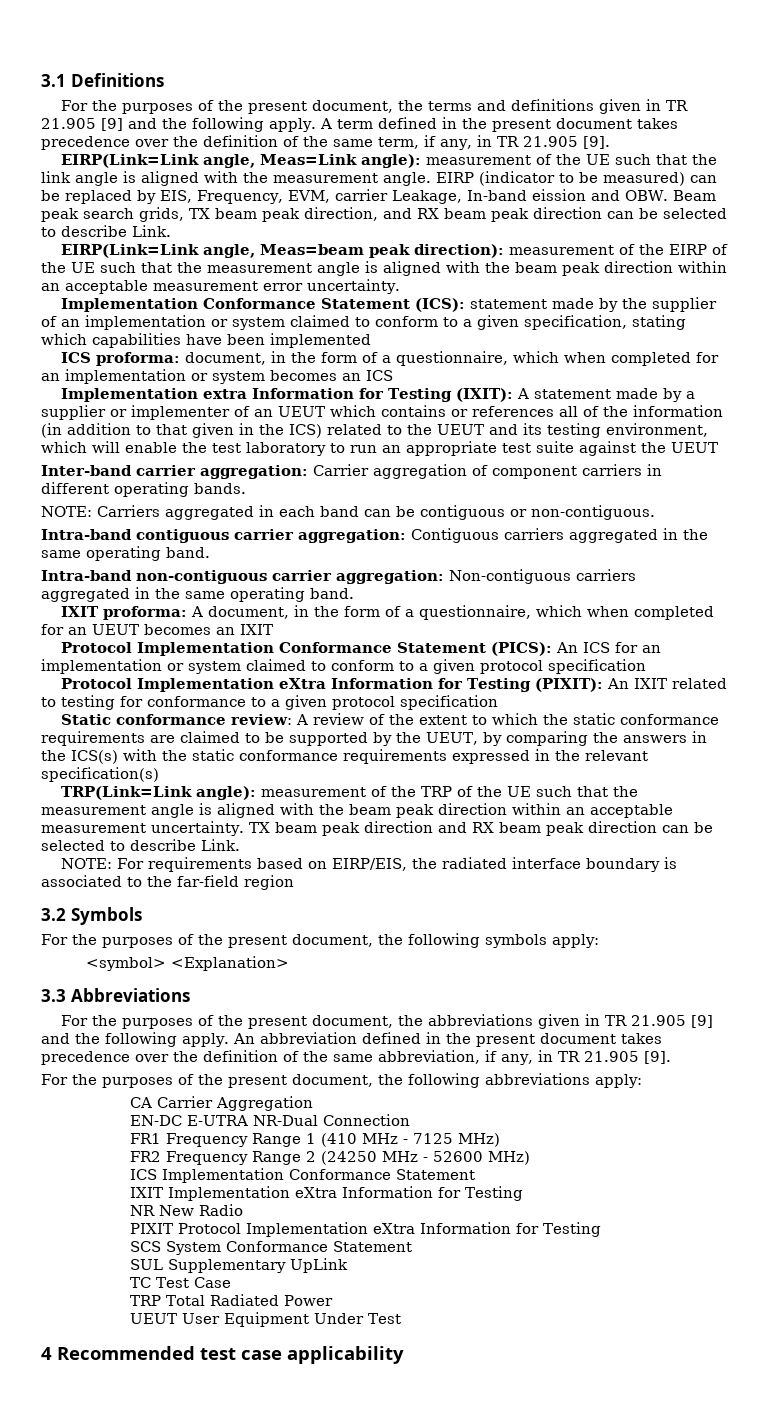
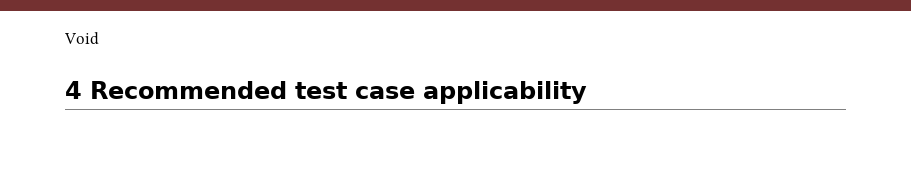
- 3.1 Definitions
- For the purposes of the present document, the terms and definitions given in TR 21.905 [9] and the following apply. A term defined in the present document takes precedence over the definition of the same term, if any, in TR 21.905 [9].
- EIRP(Link=Link angle, Meas=Link angle): measurement of the UE such that the link angle is aligned with the measurement angle. EIRP (indicator to be measured) can be replaced by EIS, Frequency, EVM, carrier Leakage, In-band eission and OBW. Beam peak search grids, TX beam peak direction, and RX beam peak direction can be selected to describe Link.
- EIRP(Link=Link angle, Meas=beam peak direction): measurement of the EIRP of the UE such that the measurement angle is aligned with the beam peak direction within an acceptable measurement error uncertainty.
- Implementation Conformance Statement (ICS): statement made by the supplier of an implementation or system claimed to conform to a given specification, stating which capabilities have been implemented
- ICS proforma: document, in the form of a questionnaire, which when completed for an implementation or system becomes an ICS
- Implementation extra Information for Testing (IXIT): A statement made by a supplier or implementer of an UEUT which contains or references all of the information (in addition to that given in the ICS) related to the UEUT and its testing environment, which will enable the test laboratory to run an appropriate test suite against the UEUT
- Inter-band carrier aggregation: Carrier aggregation of component carriers in different operating bands.
- NOTE: Carriers aggregated in each band can be contiguous or non-contiguous.
- Intra-band contiguous carrier aggregation: Contiguous carriers aggregated in the same operating band.
- Intra-band non-contiguous carrier aggregation: Non-contiguous carriers aggregated in the same operating band.
- IXIT proforma: A document, in the form of a questionnaire, which when completed for an UEUT becomes an IXIT
- Protocol Implementation Conformance Statement (PICS): An ICS for an implementation or system claimed to conform to a given protocol specification
- Protocol Implementation eXtra Information for Testing (PIXIT): An IXIT related to testing for conformance to a given protocol specification
- Static conformance review: A review of the extent to which the static conformance requirements are claimed to be supported by the UEUT, by comparing the answers in the ICS(s) with the static conformance requirements expressed in the relevant specification(s)
- TRP(Link=Link angle): measurement of the TRP of the UE such that the measurement angle is aligned with the beam peak direction within an acceptable measurement uncertainty. TX beam peak direction and RX beam peak direction can be selected to describe Link.
- NOTE: For requirements based on EIRP/EIS, the radiated interface boundary is associated to the far-field region
- 3.2 Symbols
- For the purposes of the present document, the following symbols apply:
- <symbol> <Explanation>
- 3.3 Abbreviations
- For the purposes of the present document, the abbreviations given in TR 21.905 [9] and the following apply. An abbreviation defined in the present document takes precedence over the definition of the same abbreviation, if any, in TR 21.905 [9].
- For the purposes of the present document, the following abbreviations apply:
- CA Carrier Aggregation
- EN-DC E-UTRA NR-Dual Connection
- FR1 Frequency Range 1 (410 MHz - 7125 MHz)
- FR2 Frequency Range 2 (24250 MHz - 52600 MHz)
- ICS Implementation Conformance Statement
- IXIT Implementation eXtra Information for Testing
- NR New Radio
- PIXIT Protocol Implementation eXtra Information for Testing
- SCS System Conformance Statement
- SUL Supplementary UpLink
- TC Test Case
- TRP Total Radiated Power
- UEUT User Equipment Under Test
+ Void

